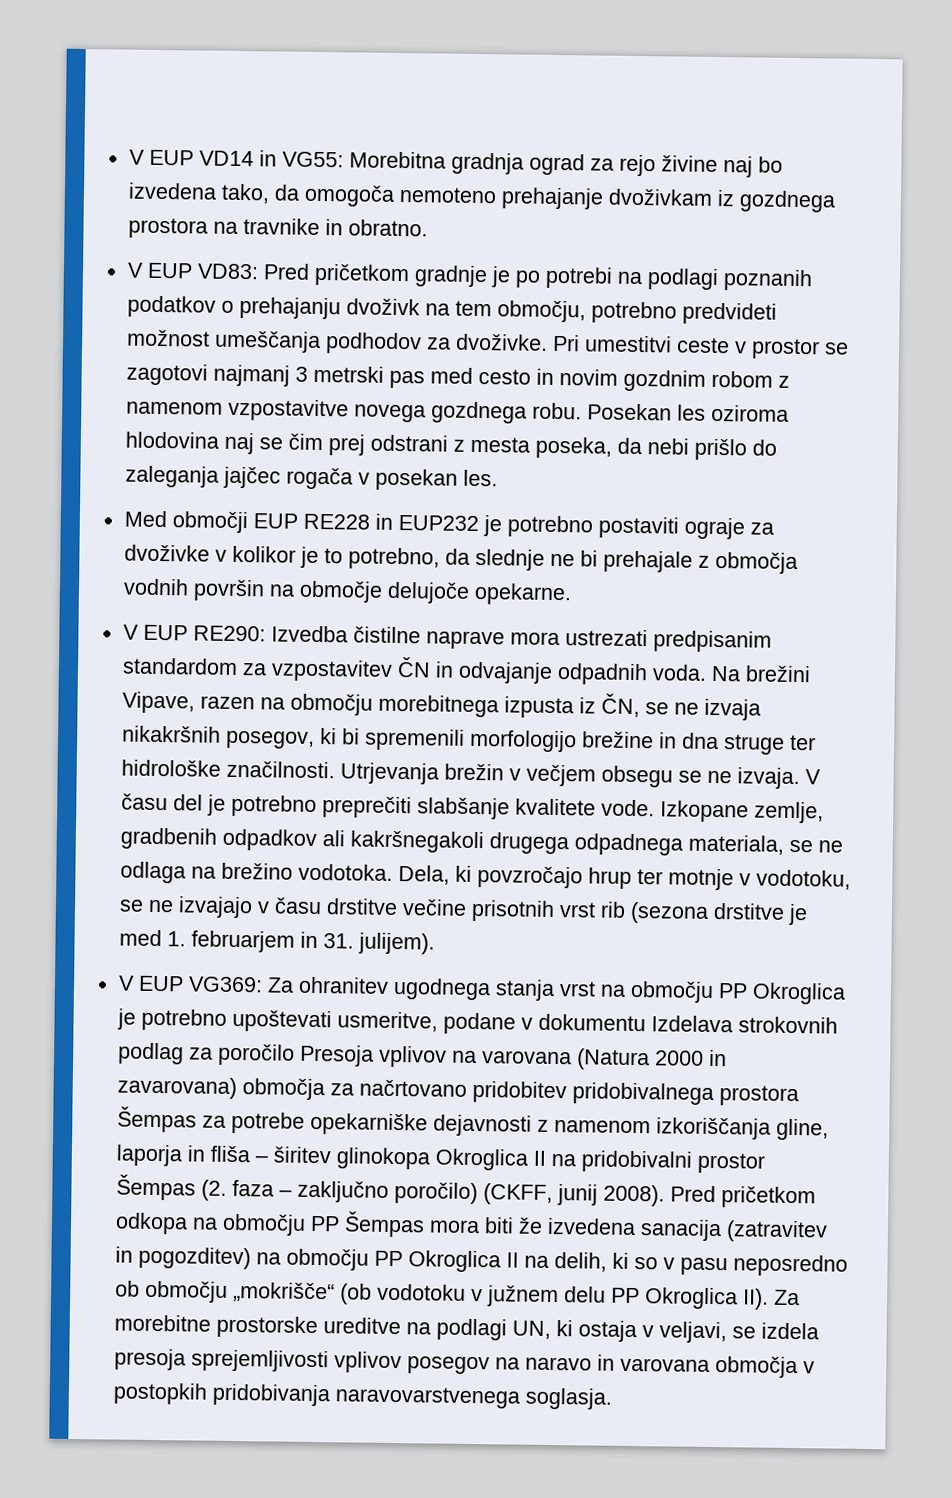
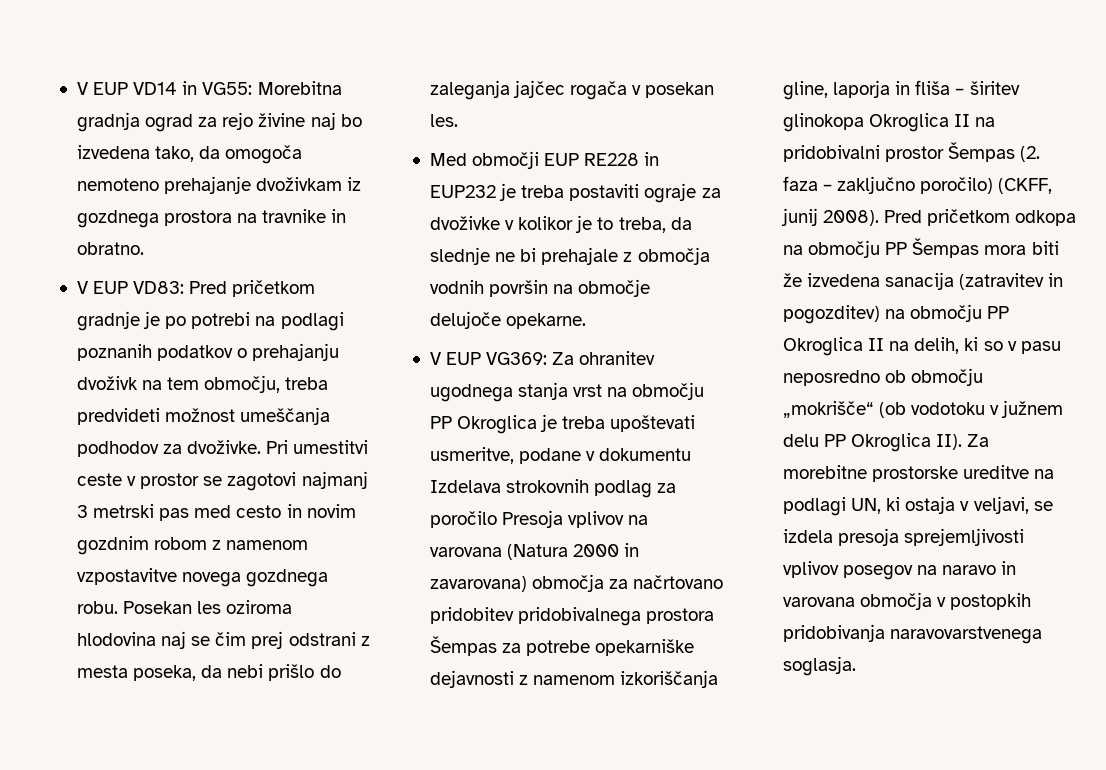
- V EUP VD83: Pred pričetkom gradnje je po potrebi na podlagi poznanih podatkov o prehajanju dvoživk na tem območju, potrebno predvideti možnost umeščanja podhodov za dvoživke.
+ V EUP VD83: Pred pričetkom gradnje je po potrebi na podlagi poznanih podatkov o prehajanju dvoživk na tem območju, treba predvideti možnost umeščanja podhodov za dvoživke.
- Med območji EUP RE228 in EUP232 je potrebno postaviti ograje za dvoživke v kolikor je to potrebno, da slednje ne bi prehajale z območja vodnih površin na območje delujoče opekarne.
+ Med območji EUP RE228 in EUP232 je treba postaviti ograje za dvoživke v kolikor je to treba, da slednje ne bi prehajale z območja vodnih površin na območje delujoče opekarne.
- V EUP RE290: Izvedba čistilne naprave mora ustrezati predpisanim standardom za vzpostavitev ČN in odvajanje odpadnih voda. Na brežini Vipave, razen na območju morebitnega izpusta iz ČN, se ne izvaja nikakršnih posegov, ki bi spremenili morfologijo brežine in dna struge ter hidrološke značilnosti. Utrjevanja brežin v večjem obsegu se ne izvaja. V času del je potrebno preprečiti slabšanje kvalitete vode. Izkopane zemlje, gradbenih odpadkov ali kakršnegakoli drugega odpadnega materiala, se ne odlaga na brežino vodotoka. Dela, ki povzročajo hrup ter motnje v vodotoku, se ne izvajajo v času drstitve večine prisotnih vrst rib (sezona drstitve je med 1. februarjem in 31. julijem).
- Za ohranitev ugodnega stanja vrst na območju PP Okroglica je potrebno upoštevati usmeritve, podane v dokumentu Izdelava strokovnih podlag za poročilo Presoja vplivov na varovana (Natura 2000 in zavarovana) območja za načrtovano pridobitev pridobivalnega prostora Šempas za potrebe opekarniške dejavnosti z namenom izkoriščanja gline, laporja in fliša – širitev glinokopa Okroglica II na pridobivalni prostor Šempas (2. faza – zaključno poročilo) (CKFF, junij 2008).
+ Za ohranitev ugodnega stanja vrst na območju PP Okroglica je treba upoštevati usmeritve, podane v dokumentu Izdelava strokovnih podlag za poročilo Presoja vplivov na varovana (Natura 2000 in zavarovana) območja za načrtovano pridobitev pridobivalnega prostora Šempas za potrebe opekarniške dejavnosti z namenom izkoriščanja gline, laporja in fliša – širitev glinokopa Okroglica II na pridobivalni prostor Šempas (2. faza – zaključno poročilo) (CKFF, junij 2008).

